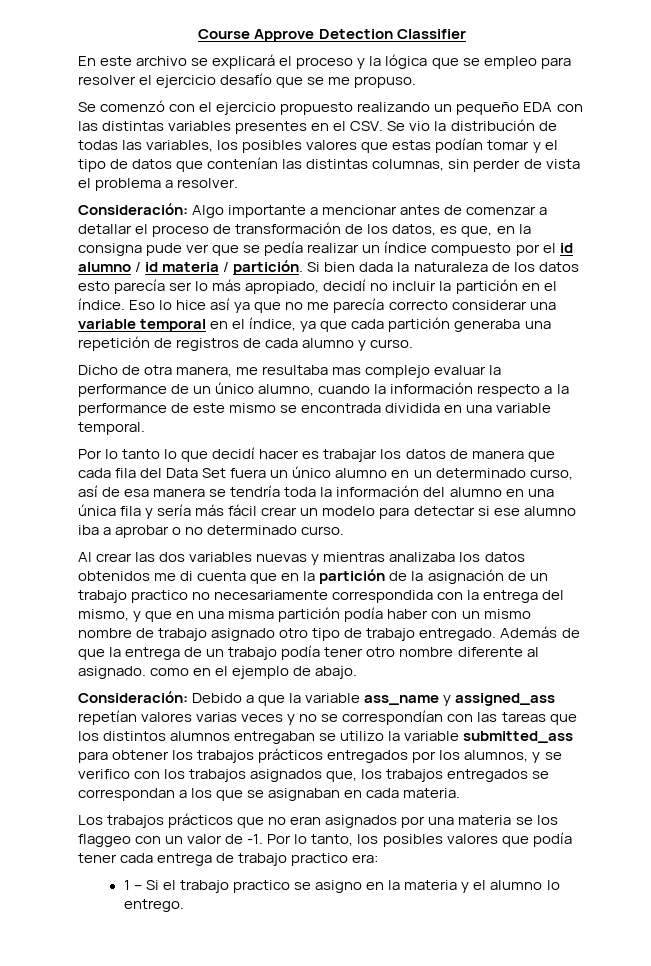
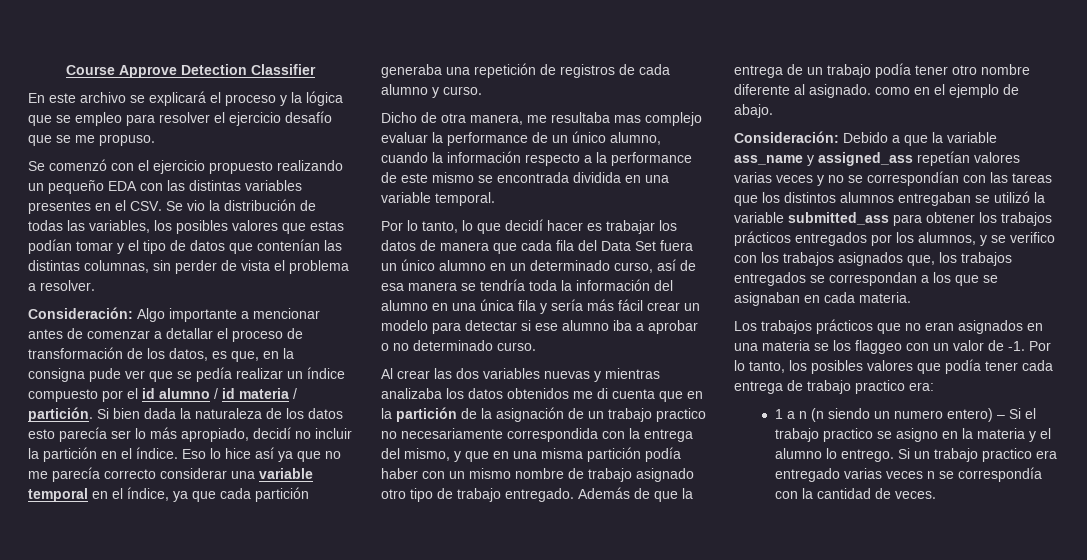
- Por lo tanto lo que decidí hacer es trabajar los datos de manera que cada fila del Data Set fuera un único alumno en un determinado curso, así de esa manera se tendría toda la información del alumno en una única fila y sería más fácil crear un modelo para detectar si ese alumno iba a aprobar o no determinado curso.
+ Por lo tanto, lo que decidí hacer es trabajar los datos de manera que cada fila del Data Set fuera un único alumno en un determinado curso, así de esa manera se tendría toda la información del alumno en una única fila y sería más fácil crear un modelo para detectar si ese alumno iba a aprobar o no determinado curso.
- Consideración: Debido a que la variable ass_name y assigned_ass repetían valores varias veces y no se correspondían con las tareas que los distintos alumnos entregaban se utilizo la variable submitted_ass para obtener los trabajos prácticos entregados por los alumnos, y se verifico con los trabajos asignados que, los trabajos entregados se correspondan a los que se asignaban en cada materia.
+ Consideración: Debido a que la variable ass_name y assigned_ass repetían valores varias veces y no se correspondían con las tareas que los distintos alumnos entregaban se utilizó la variable submitted_ass para obtener los trabajos prácticos entregados por los alumnos, y se verifico con los trabajos asignados que, los trabajos entregados se correspondan a los que se asignaban en cada materia.
- Los trabajos prácticos que no eran asignados por una materia se los flaggeo con un valor de -1.
+ Los trabajos prácticos que no eran asignados en una materia se los flaggeo con un valor de -1.
- 1 – Si el trabajo practico se asigno en la materia y el alumno lo entrego.
+ 1 a n (n siendo un numero entero) – Si el trabajo practico se asigno en la materia y el alumno lo entrego.
+ Si un trabajo practico era entregado varias veces n se correspondía con la cantidad de veces.

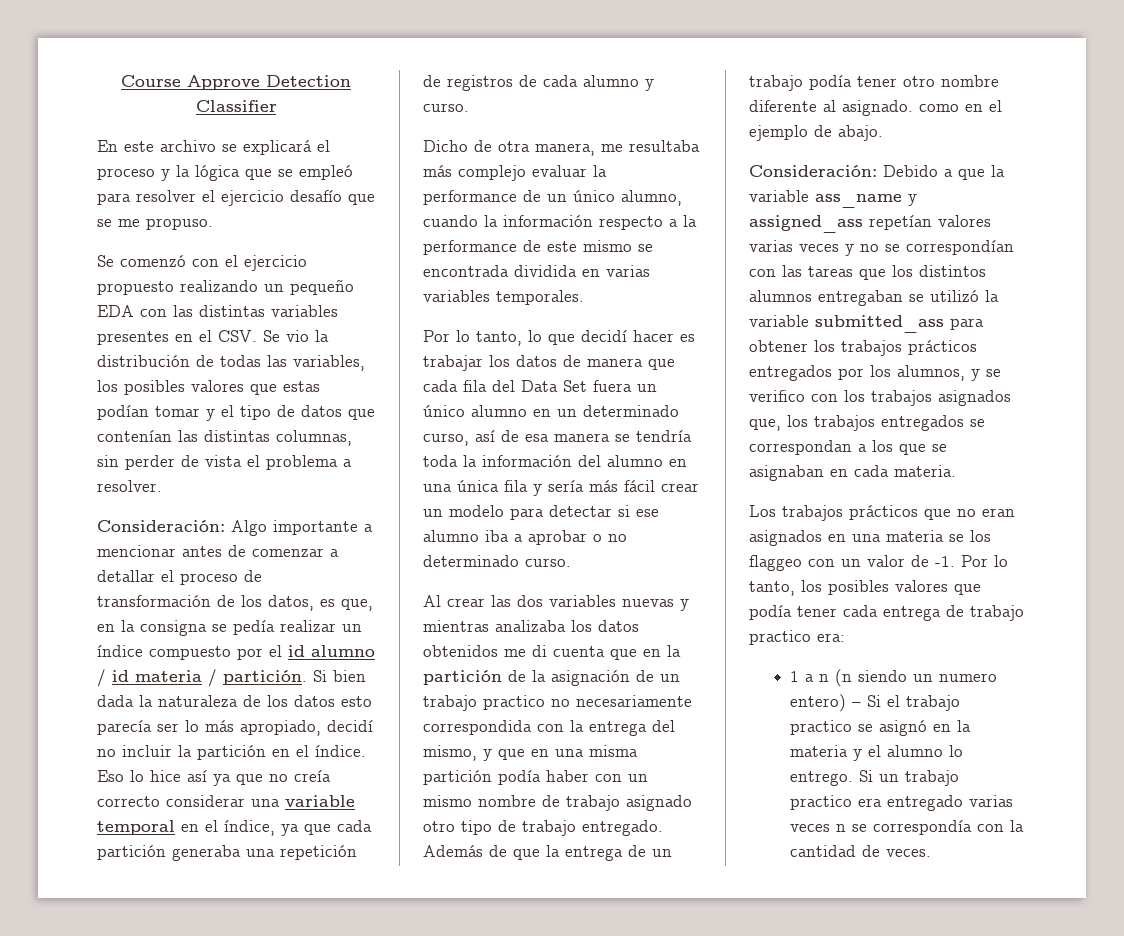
- En este archivo se explicará el proceso y la lógica que se empleo para resolver el ejercicio desafío que se me propuso.
+ En este archivo se explicará el proceso y la lógica que se empleó para resolver el ejercicio desafío que se me propuso.
- Consideración: Algo importante a mencionar antes de comenzar a detallar el proceso de transformación de los datos, es que, en la consigna pude ver que se pedía realizar un índice compuesto por el id alumno / id materia / partición.
+ Consideración: Algo importante a mencionar antes de comenzar a detallar el proceso de transformación de los datos, es que, en la consigna se pedía realizar un índice compuesto por el id alumno / id materia / partición.
- Eso lo hice así ya que no me parecía correcto considerar una variable temporal en el índice, ya que cada partición generaba una repetición de registros de cada alumno y curso.
+ Eso lo hice así ya que no creía correcto considerar una variable temporal en el índice, ya que cada partición generaba una repetición de registros de cada alumno y curso.
- Dicho de otra manera, me resultaba mas complejo evaluar la performance de un único alumno, cuando la información respecto a la performance de este mismo se encontrada dividida en una variable temporal.
+ Dicho de otra manera, me resultaba más complejo evaluar la performance de un único alumno, cuando la información respecto a la performance de este mismo se encontrada dividida en varias variables temporales.
- 1 a n (n siendo un numero entero) – Si el trabajo practico se asigno en la materia y el alumno lo entrego.
+ 1 a n (n siendo un numero entero) – Si el trabajo practico se asignó en la materia y el alumno lo entrego.

